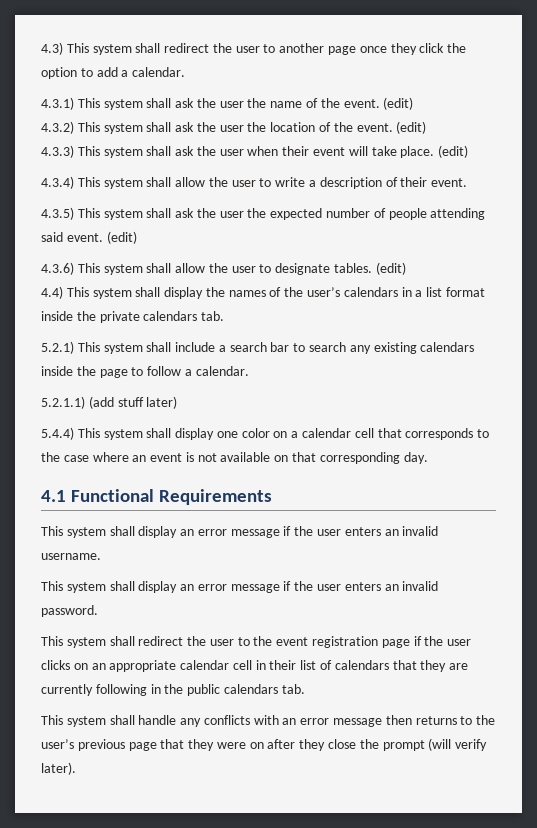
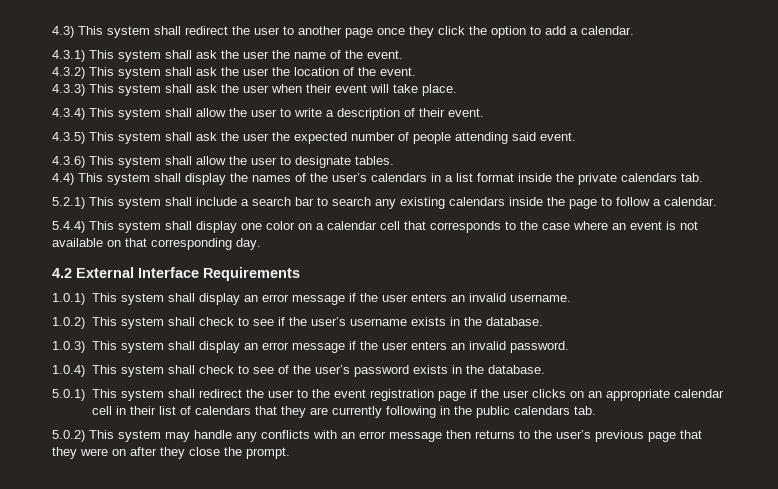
- 4.3.1) This system shall ask the user the name of the event. (edit)
+ 4.3.1) This system shall ask the user the name of the event.
- 4.3.2) This system shall ask the user the location of the event. (edit)
+ 4.3.2) This system shall ask the user the location of the event.
- 4.3.3) This system shall ask the user when their event will take place. (edit)
+ 4.3.3) This system shall ask the user when their event will take place.
- 4.3.5) This system shall ask the user the expected number of people attending said event. (edit)
+ 4.3.5) This system shall ask the user the expected number of people attending said event.
- 4.3.6) This system shall allow the user to designate tables. (edit)
+ 4.3.6) This system shall allow the user to designate tables.
- 5.2.1.1) (add stuff later)
- 4.1 Functional Requirements
+ 4.2 External Interface Requirements
- This system shall display an error message if the user enters an invalid username.
+ 1.0.1) This system shall display an error message if the user enters an invalid username.
- This system shall display an error message if the user enters an invalid password.
+ 1.0.2) This system shall check to see if the user’s username exists in the database.
+ 1.0.3) This system shall display an error message if the user enters an invalid password.
- This system shall redirect the user to the event registration page if the user clicks on an appropriate calendar cell in their list of calendars that they are currently following in the public calendars tab.
+ 1.0.4) This system shall check to see of the user’s password exists in the database.
+ 5.0.1) This system shall redirect the user to the event registration page if the user clicks on an appropriate calendar cell in their list of calendars that they are currently following in the public calendars tab.
- This system shall handle any conflicts with an error message then returns to the user’s previous page that they were on after they close the prompt (will verify later).
+ 5.0.2) This system may handle any conflicts with an error message then returns to the user’s previous page that they were on after they close the prompt.

